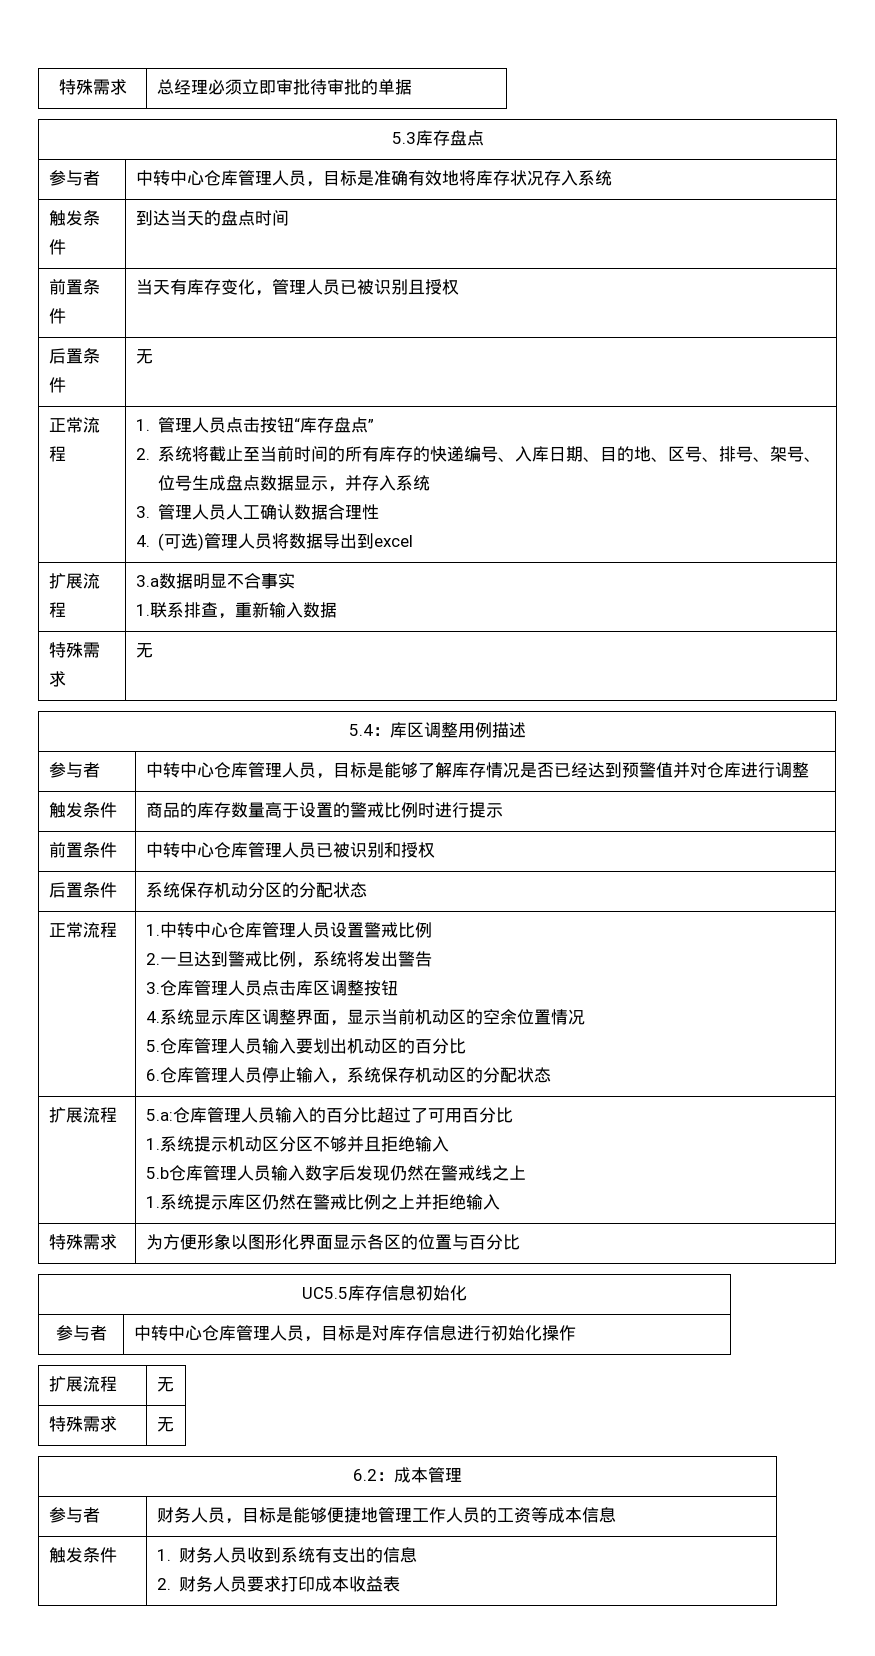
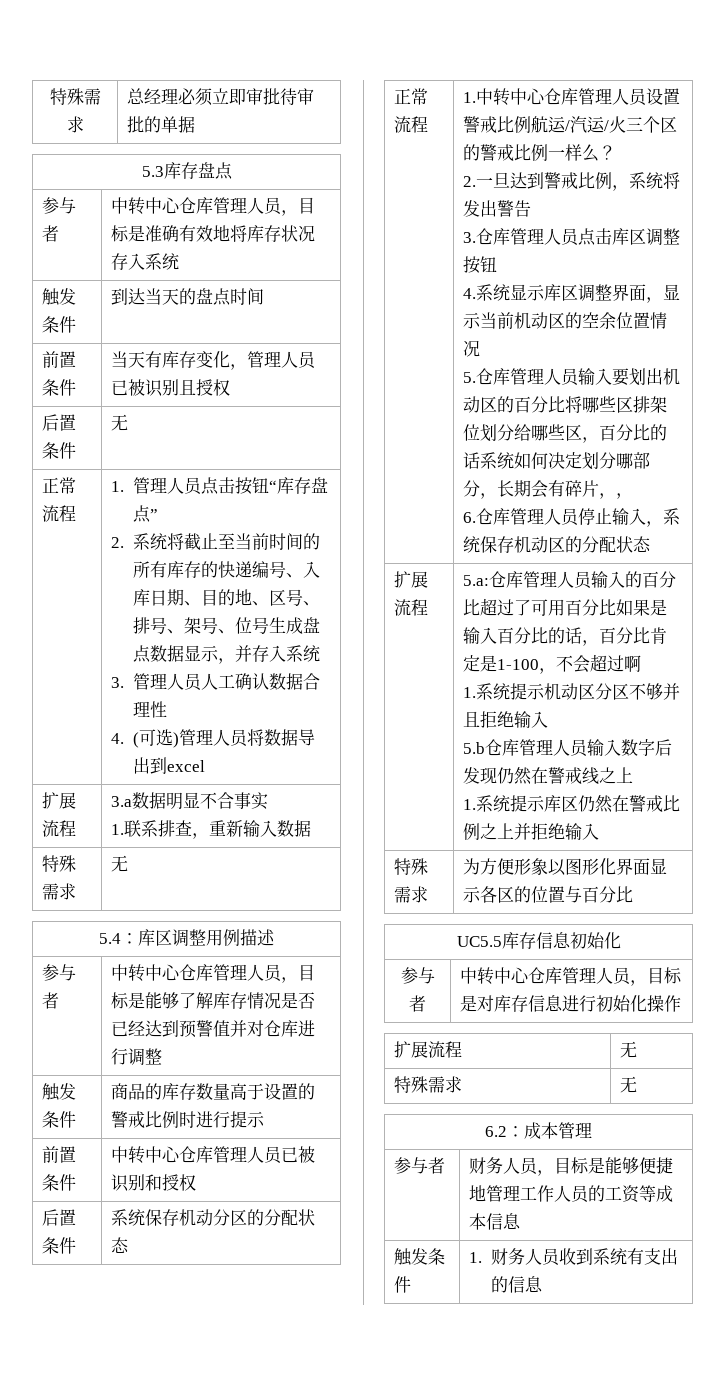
- 1.中转中心仓库管理人员设置警戒比例
+ 1.中转中心仓库管理人员设置警戒比例航运/汽运/火三个区的警戒比例一样么？
- 5.仓库管理人员输入要划出机动区的百分比
+ 5.仓库管理人员输入要划出机动区的百分比将哪些区排架位划分给哪些区，百分比的话系统如何决定划分哪部分，长期会有碎片，，
- 5.a:仓库管理人员输入的百分比超过了可用百分比
+ 5.a:仓库管理人员输入的百分比超过了可用百分比如果是输入百分比的话，百分比肯定是1-100，不会超过啊
  触发条件 | 1.财务人员收到系统有支出的信息
- 2.财务人员要求打印成本收益表

